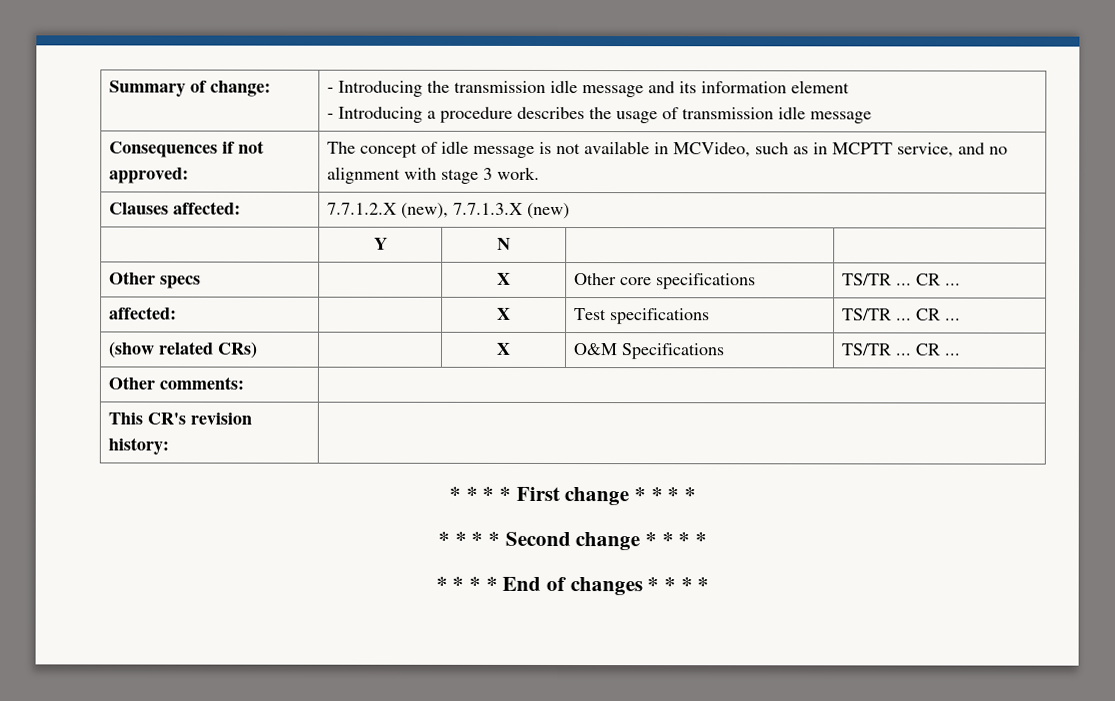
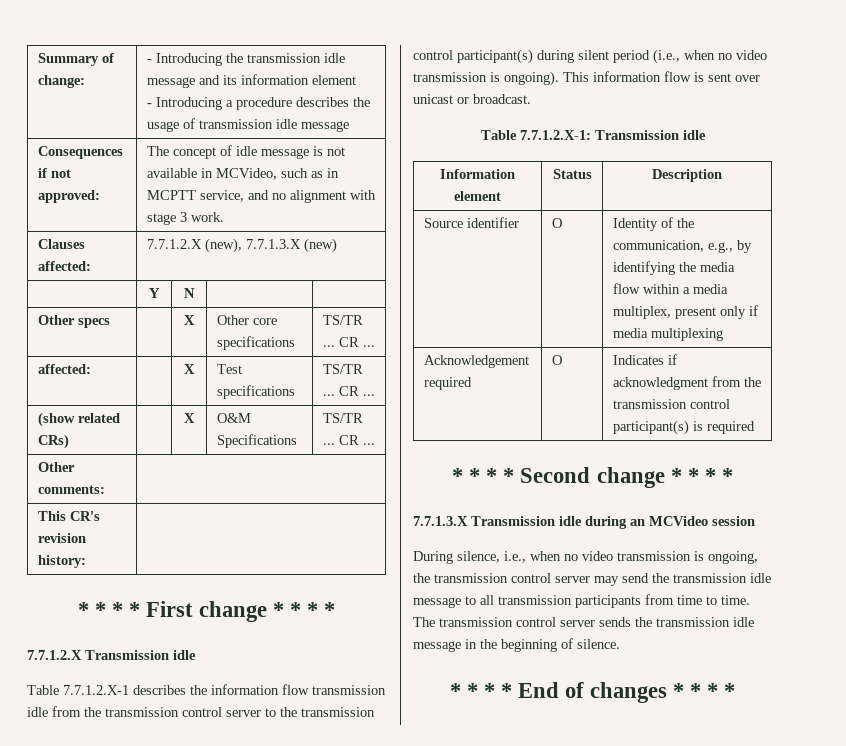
+ 7.7.1.2.X Transmission idle
+ Table 7.7.1.2.X-1 describes the information flow transmission idle from the transmission control server to the transmission control participant(s) during silent period (i.e., when no video transmission is ongoing). This information flow is sent over unicast or broadcast.
+ Table 7.7.1.2.X-1: Transmission idle
+ Information element | Status | Description
+ Source identifier | O | Identity of the communication, e.g., by identifying the media flow within a media multiplex, present only if media multiplexing
+ Acknowledgement required | O | Indicates if acknowledgment from the transmission control participant(s) is required
+ 7.7.1.3.X Transmission idle during an MCVideo session
+ During silence, i.e., when no video transmission is ongoing, the transmission control server may send the transmission idle message to all transmission participants from time to time. The transmission control server sends the transmission idle message in the beginning of silence.

